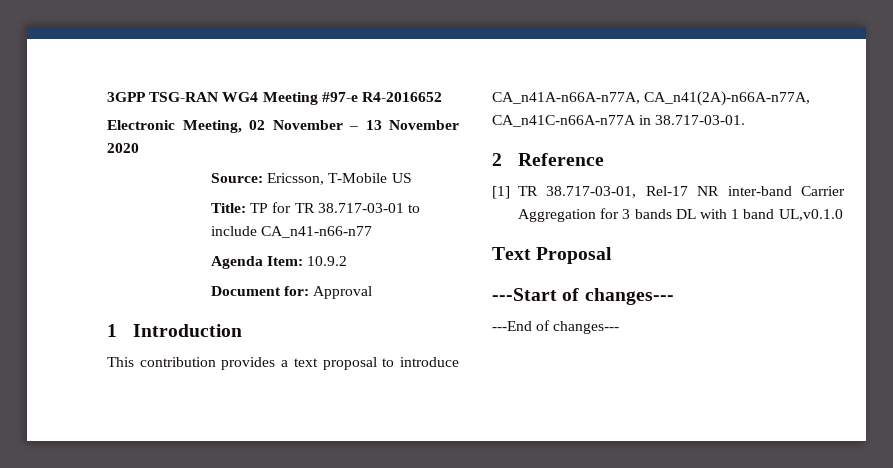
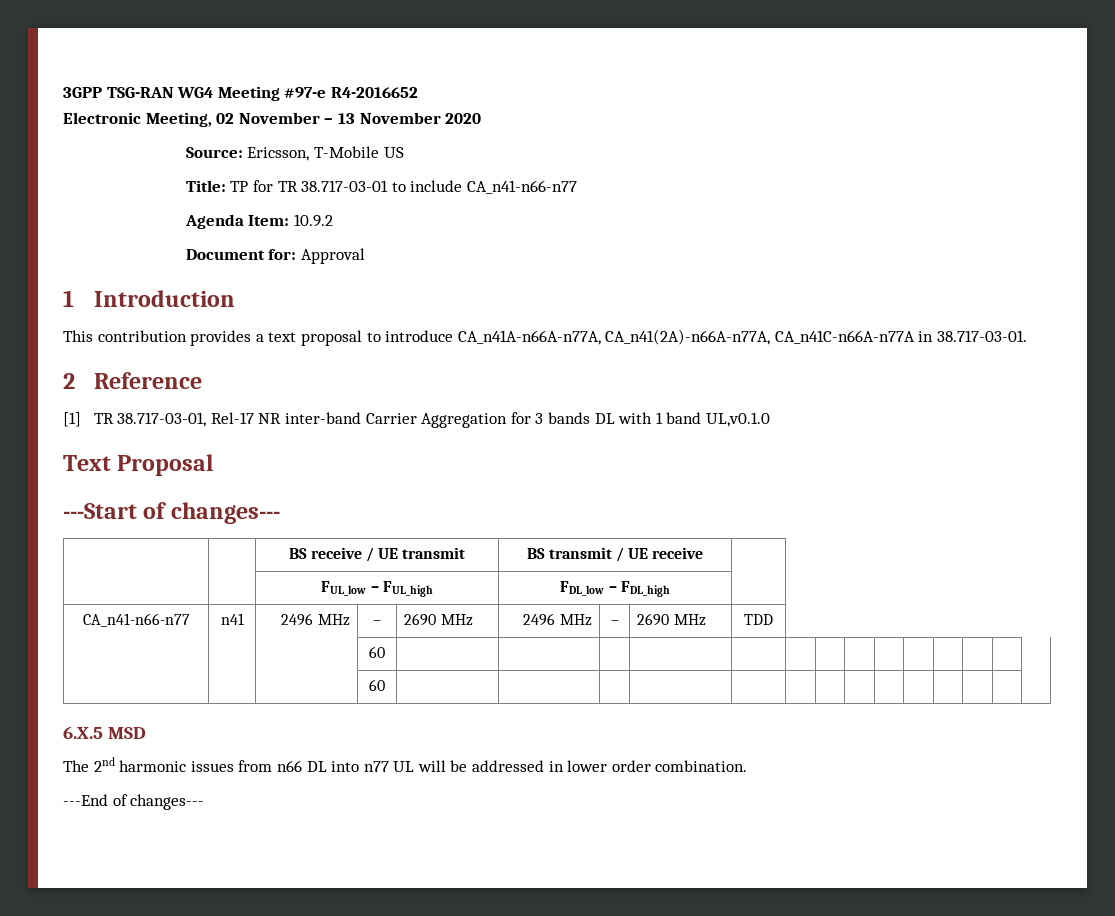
+ | | BS receive / UE transmit | BS transmit / UE receive |
+ | | FUL_low – FUL_high | FDL_low – FDL_high |
+ CA_n41-n66-n77 | n41 | 2496 MHz | – | 2690 MHz | 2496 MHz | – | 2690 MHz | TDD
+ | | | 60 | | | | | | | | | | | | | |
+ | | | 60 | | | | | | | | | | | | | |
+ 6.X.5 MSD
+ The 2nd harmonic issues from n66 DL into n77 UL will be addressed in lower order combination.

